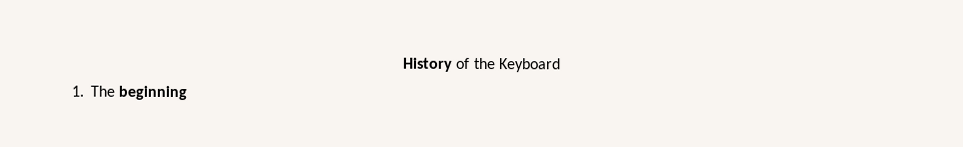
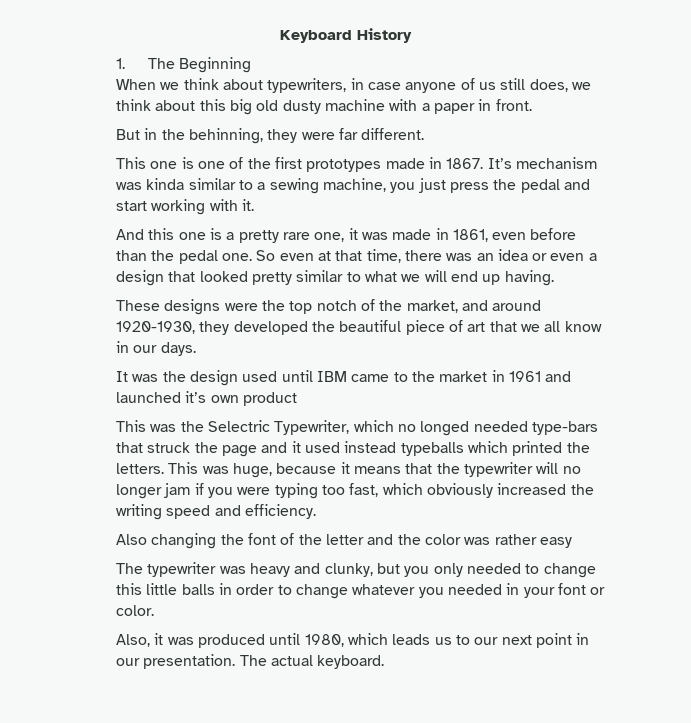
- History of the Keyboard
+ Keyboard History
- 1. The beginning
+ 1. The Beginning
+ When we think about typewriters, in case anyone of us still does, we think about this big old dusty machine with a paper in front.
+ But in the behinning, they were far different.
+ This one is one of the first prototypes made in 1867. It’s mechanism was kinda similar to a sewing machine, you just press the pedal and start working with it.
+ And this one is a pretty rare one, it was made in 1861, even before than the pedal one. So even at that time, there was an idea or even a design that looked pretty similar to what we will end up having.
+ These designs were the top notch of the market, and around 1920-1930, they developed the beautiful piece of art that we all know in our days.
+ It was the design used until IBM came to the market in 1961 and launched it’s own product
+ This was the Selectric Typewriter, which no longed needed type-bars that struck the page and it used instead typeballs which printed the letters. This was huge, because it means that the typewriter will no longer jam if you were typing too fast, which obviously increased the writing speed and efficiency.
+ Also changing the font of the letter and the color was rather easy
+ The typewriter was heavy and clunky, but you only needed to change this little balls in order to change whatever you needed in your font or color.
+ Also, it was produced until 1980, which leads us to our next point in our presentation. The actual keyboard.

